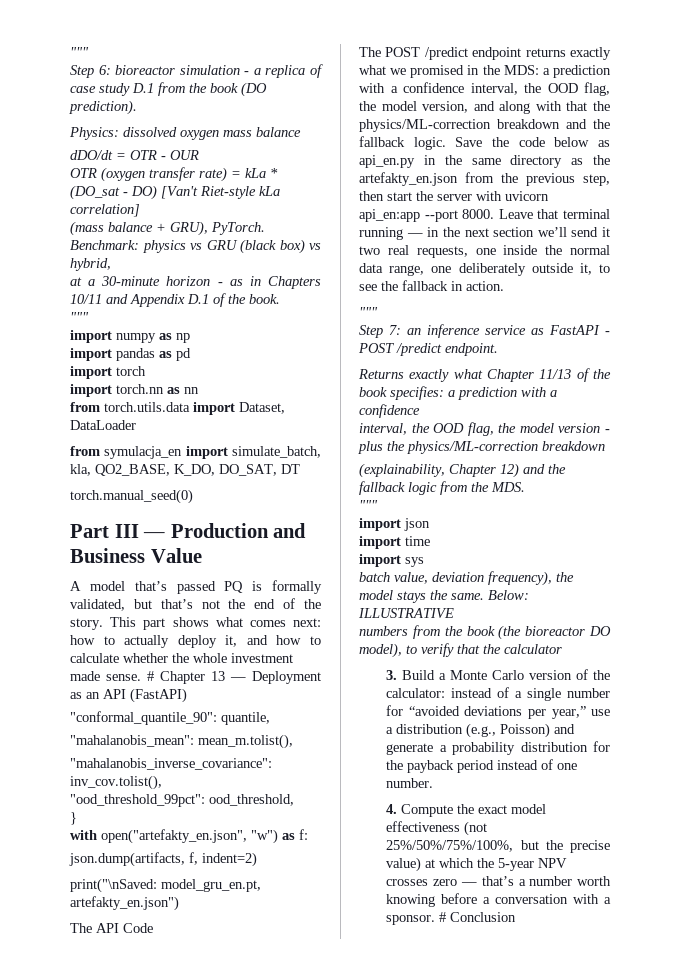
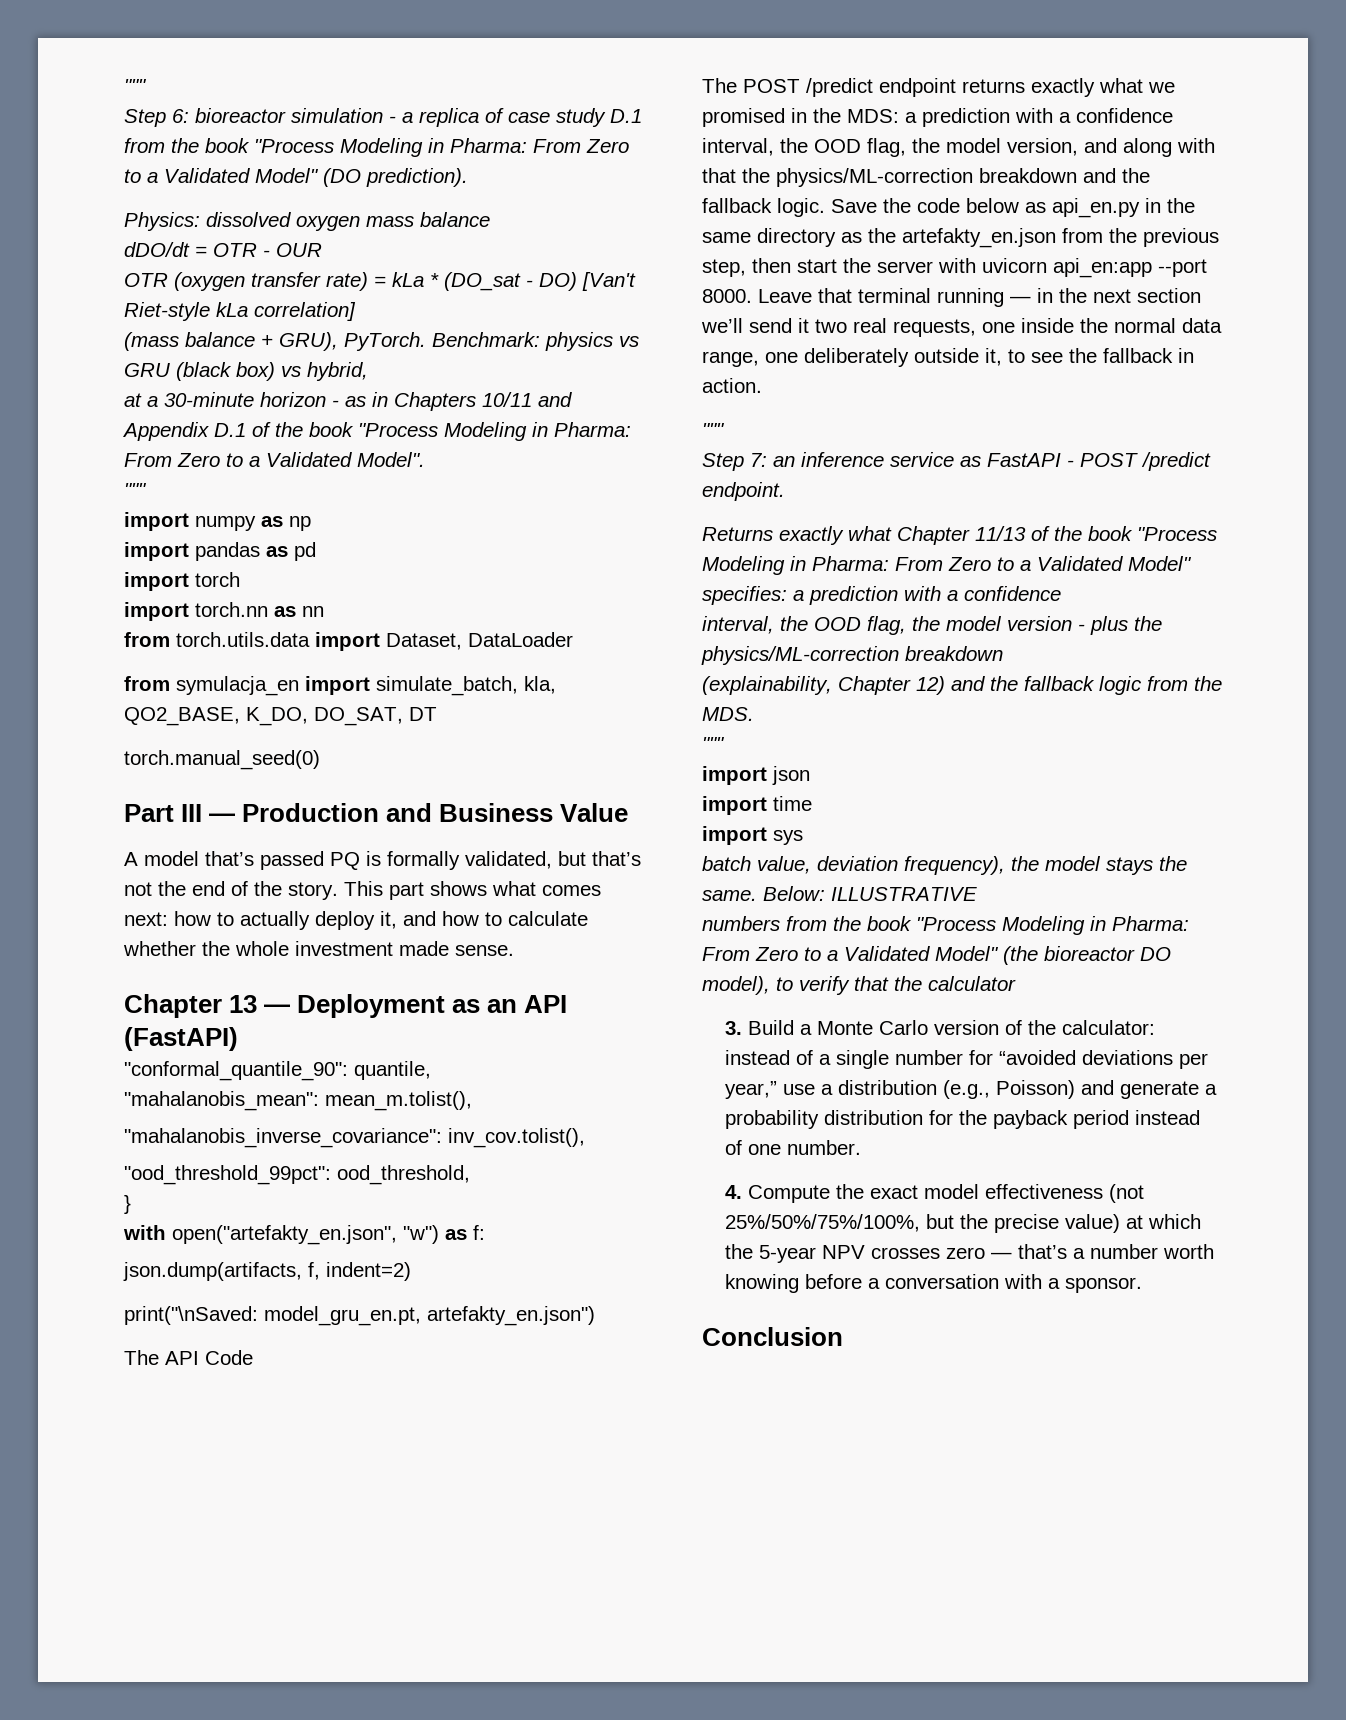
- Step 6: bioreactor simulation - a replica of case study D.1 from the book (DO prediction).
+ Step 6: bioreactor simulation - a replica of case study D.1 from the book "Process Modeling in Pharma: From Zero to a Validated Model" (DO prediction).
- at a 30-minute horizon - as in Chapters 10/11 and Appendix D.1 of the book.
+ at a 30-minute horizon - as in Chapters 10/11 and Appendix D.1 of the book "Process Modeling in Pharma: From Zero to a Validated Model".
- This part shows what comes next: how to actually deploy it, and how to calculate whether the whole investment made sense. # Chapter 13 — Deployment as an API (FastAPI)
+ This part shows what comes next: how to actually deploy it, and how to calculate whether the whole investment made sense.
+ Chapter 13 — Deployment as an API (FastAPI)
- Returns exactly what Chapter 11/13 of the book specifies: a prediction with a confidence
+ Returns exactly what Chapter 11/13 of the book "Process Modeling in Pharma: From Zero to a Validated Model" specifies: a prediction with a confidence
- numbers from the book (the bioreactor DO model), to verify that the calculator
+ numbers from the book "Process Modeling in Pharma: From Zero to a Validated Model" (the bioreactor DO model), to verify that the calculator
- 4. Compute the exact model effectiveness (not 25%/50%/75%/100%, but the precise value) at which the 5-year NPV crosses zero — that’s a number worth knowing before a conversation with a sponsor. # Conclusion
+ 4. Compute the exact model effectiveness (not 25%/50%/75%/100%, but the precise value) at which the 5-year NPV crosses zero — that’s a number worth knowing before a conversation with a sponsor.
+ Conclusion

